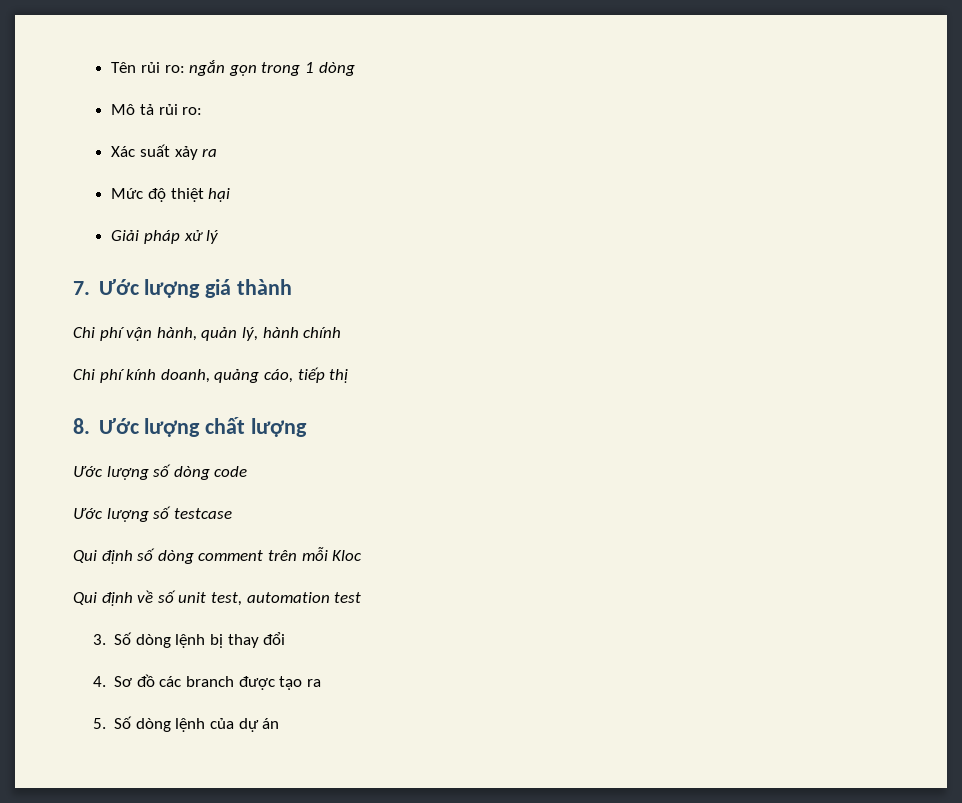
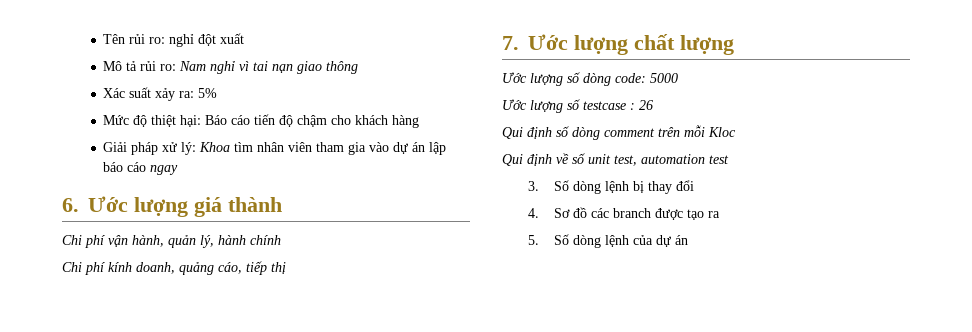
- Tên rủi ro: ngắn gọn trong 1 dòng
+ Tên rủi ro: nghỉ đột xuất
- Mô tả rủi ro:
+ Mô tả rủi ro: Nam nghỉ vì tai nạn giao thông
- Xác suất xảy ra
+ Xác suất xảy ra: 5%
- Mức độ thiệt hại
- Giải pháp xử lý
- 7. Ước lượng giá thành
+ Mức độ thiệt hại: Báo cáo tiến độ chậm cho khách hàng
+ Giải pháp xử lý: Khoa tìm nhân viên tham gia vào dự án lập báo cáo ngay
+ 6. Ước lượng giá thành
- 8. Ước lượng chất lượng
+ 7. Ước lượng chất lượng
- Ước lượng số dòng code
+ Ước lượng số dòng code: 5000
- Ước lượng số testcase
+ Ước lượng số testcase : 26

